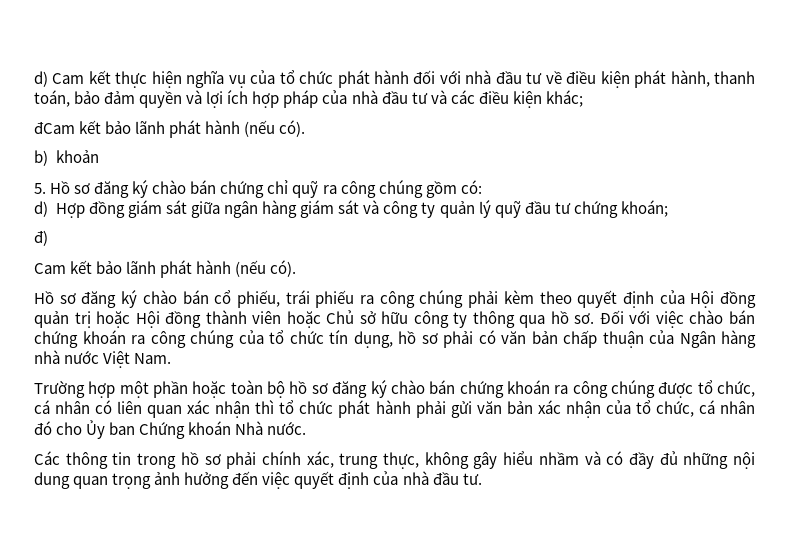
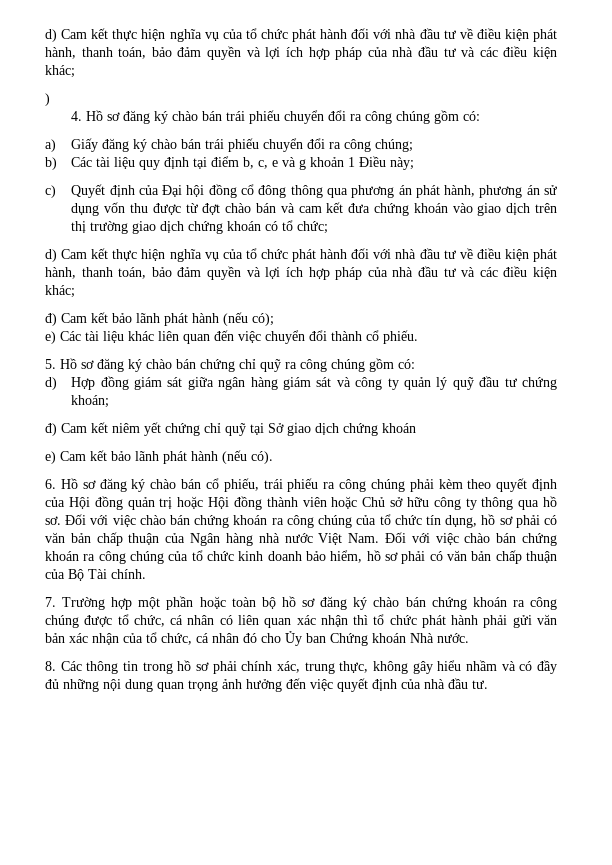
- đCam kết bảo lãnh phát hành (nếu có).
- b) khoản
+ )
+ 4. Hồ sơ đăng ký chào bán trái phiếu chuyển đổi ra công chúng gồm có:
+ a) Giấy đăng ký chào bán trái phiếu chuyển đổi ra công chúng;
+ b) Các tài liệu quy định tại điểm b, c, e và g khoản 1 Điều này;
+ c) Quyết định của Đại hội đồng cổ đông thông qua phương án phát hành, phương án sử dụng vốn thu được từ đợt chào bán và cam kết đưa chứng khoán vào giao dịch trên thị trường giao dịch chứng khoán có tổ chức;
+ d) Cam kết thực hiện nghĩa vụ của tổ chức phát hành đối với nhà đầu tư về điều kiện phát hành, thanh toán, bảo đảm quyền và lợi ích hợp pháp của nhà đầu tư và các điều kiện khác;
+ đ) Cam kết bảo lãnh phát hành (nếu có);
+ e) Các tài liệu khác liên quan đến việc chuyển đổi thành cổ phiếu.
- đ)
- Cam kết bảo lãnh phát hành (nếu có).
+ đ) Cam kết niêm yết chứng chỉ quỹ tại Sở giao dịch chứng khoán
+ e) Cam kết bảo lãnh phát hành (nếu có).
- Hồ sơ đăng ký chào bán cổ phiếu, trái phiếu ra công chúng phải kèm theo quyết định của Hội đồng quản trị hoặc Hội đồng thành viên hoặc Chủ sở hữu công ty thông qua hồ sơ.
+ 6. Hồ sơ đăng ký chào bán cổ phiếu, trái phiếu ra công chúng phải kèm theo quyết định của Hội đồng quản trị hoặc Hội đồng thành viên hoặc Chủ sở hữu công ty thông qua hồ sơ.
- Đối với việc chào bán chứng khoán ra công chúng của tổ chức tín dụng, hồ sơ phải có văn bản chấp thuận của Ngân hàng nhà nước Việt Nam.
- Trường hợp một phần hoặc toàn bộ hồ sơ đăng ký chào bán chứng khoán ra công chúng được tổ chức, cá nhân có liên quan xác nhận thì tổ chức phát hành phải gửi văn bản xác nhận của tổ chức, cá nhân đó cho Ủy ban Chứng khoán Nhà nước.
+ Đối với việc chào bán chứng khoán ra công chúng của tổ chức tín dụng, hồ sơ phải có văn bản chấp thuận của Ngân hàng nhà nước Việt Nam. Đối với việc chào bán chứng khoán ra công chúng của tổ chức kinh doanh bảo hiểm, hồ sơ phải có văn bản chấp thuận của Bộ Tài chính.
+ 7. Trường hợp một phần hoặc toàn bộ hồ sơ đăng ký chào bán chứng khoán ra công chúng được tổ chức, cá nhân có liên quan xác nhận thì tổ chức phát hành phải gửi văn bản xác nhận của tổ chức, cá nhân đó cho Ủy ban Chứng khoán Nhà nước.
- Các thông tin trong hồ sơ phải chính xác, trung thực, không gây hiểu nhầm và có đầy đủ những nội dung quan trọng ảnh hưởng đến việc quyết định của nhà đầu tư.
+ 8. Các thông tin trong hồ sơ phải chính xác, trung thực, không gây hiểu nhầm và có đầy đủ những nội dung quan trọng ảnh hưởng đến việc quyết định của nhà đầu tư.

